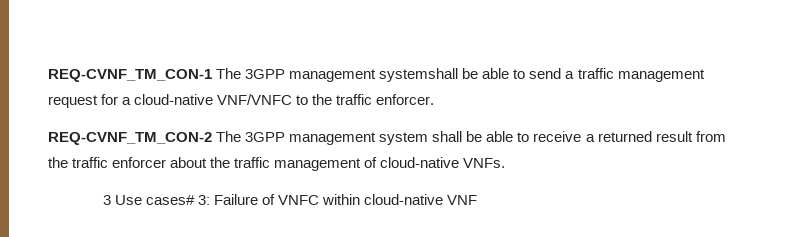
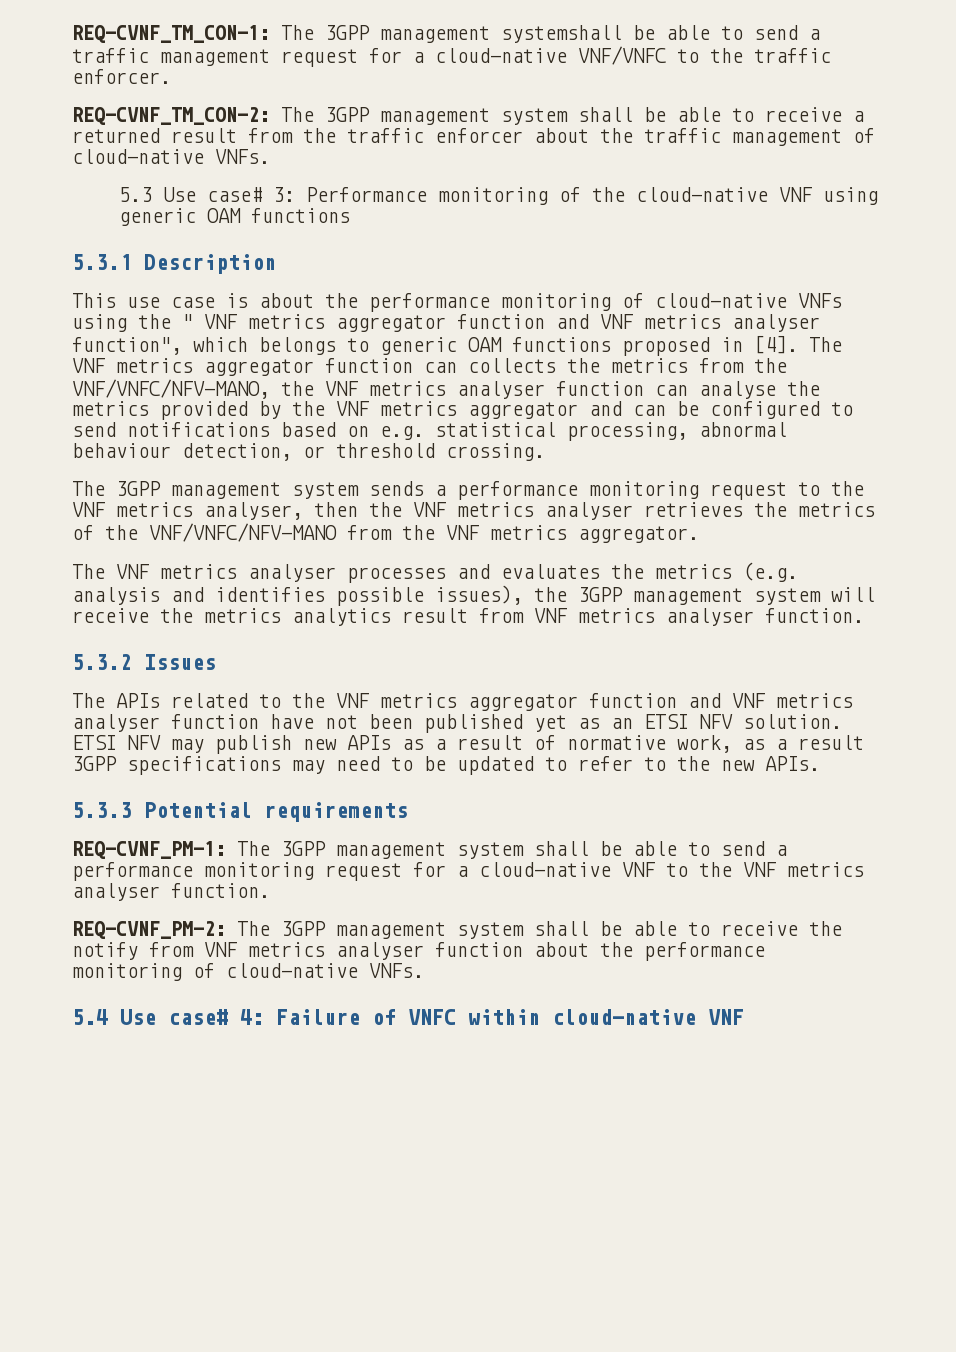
- REQ-CVNF_TM_CON-1 The 3GPP management systemshall be able to send a traffic management request for a cloud-native VNF/VNFC to the traffic enforcer.
+ REQ-CVNF_TM_CON-1: The 3GPP management systemshall be able to send a traffic management request for a cloud-native VNF/VNFC to the traffic enforcer.
- REQ-CVNF_TM_CON-2 The 3GPP management system shall be able to receive a returned result from the traffic enforcer about the traffic management of cloud-native VNFs.
+ REQ-CVNF_TM_CON-2: The 3GPP management system shall be able to receive a returned result from the traffic enforcer about the traffic management of cloud-native VNFs.
- 3 Use cases# 3: Failure of VNFC within cloud-native VNF
+ 5.3 Use case# 3: Performance monitoring of the cloud-native VNF using generic OAM functions
+ 5.3.1 Description
+ This use case is about the performance monitoring of cloud-native VNFs using the " VNF metrics aggregator function and VNF metrics analyser function", which belongs to generic OAM functions proposed in [4]. The VNF metrics aggregator function can collects the metrics from the VNF/VNFC/NFV-MANO, the VNF metrics analyser function can analyse the metrics provided by the VNF metrics aggregator and can be configured to send notifications based on e.g. statistical processing, abnormal behaviour detection, or threshold crossing.
+ The 3GPP management system sends a performance monitoring request to the VNF metrics analyser, then the VNF metrics analyser retrieves the metrics of the VNF/VNFC/NFV-MANO from the VNF metrics aggregator.
+ The VNF metrics analyser processes and evaluates the metrics (e.g. analysis and identifies possible issues), the 3GPP management system will receive the metrics analytics result from VNF metrics analyser function.
+ 5.3.2 Issues
+ The APIs related to the VNF metrics aggregator function and VNF metrics analyser function have not been published yet as an ETSI NFV solution. ETSI NFV may publish new APIs as a result of normative work, as a result 3GPP specifications may need to be updated to refer to the new APIs.
+ 5.3.3 Potential requirements
+ REQ-CVNF_PM-1: The 3GPP management system shall be able to send a performance monitoring request for a cloud-native VNF to the VNF metrics analyser function.
+ REQ-CVNF_PM-2: The 3GPP management system shall be able to receive the notify from VNF metrics analyser function about the performance monitoring of cloud-native VNFs.
+ 5.4 Use case# 4: Failure of VNFC within cloud-native VNF

